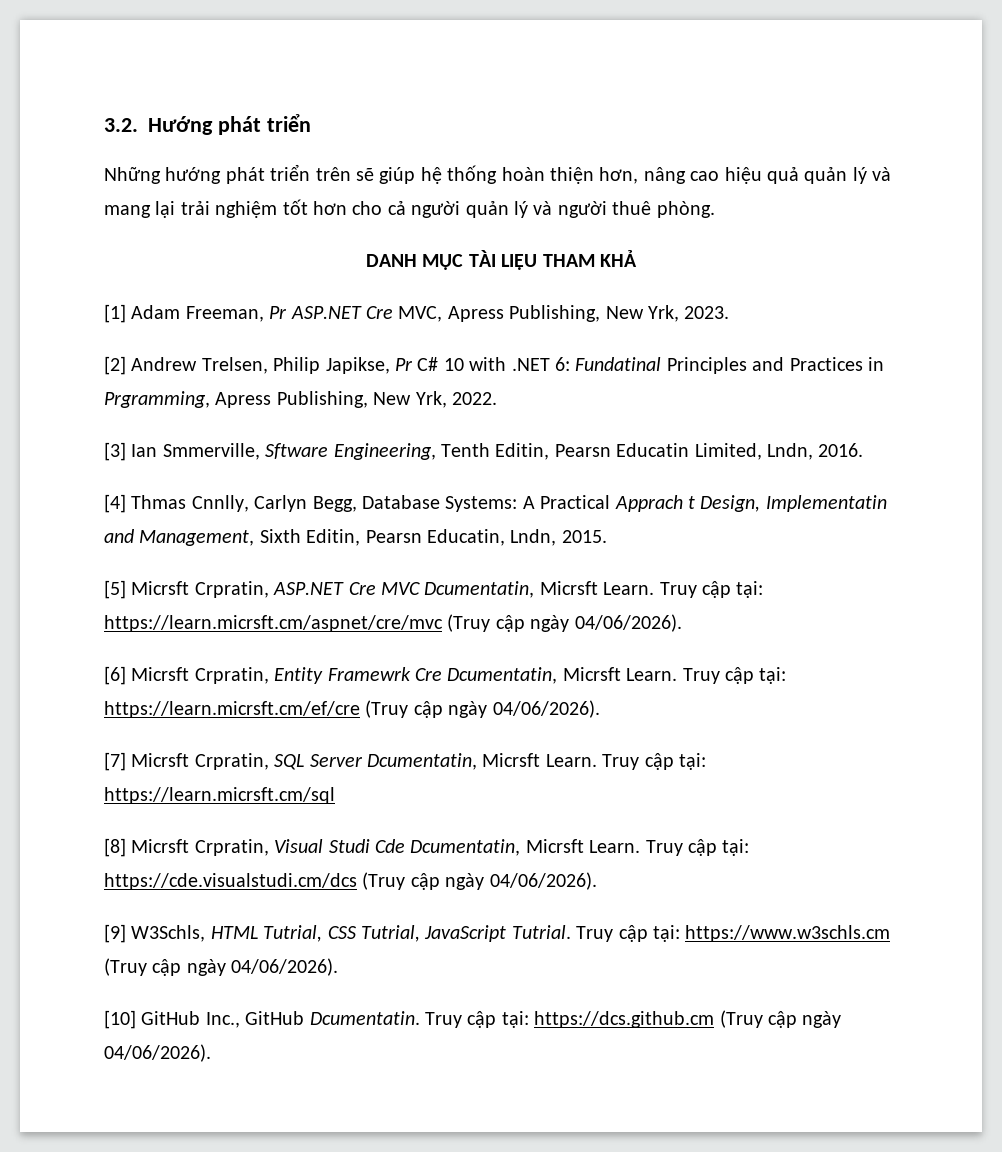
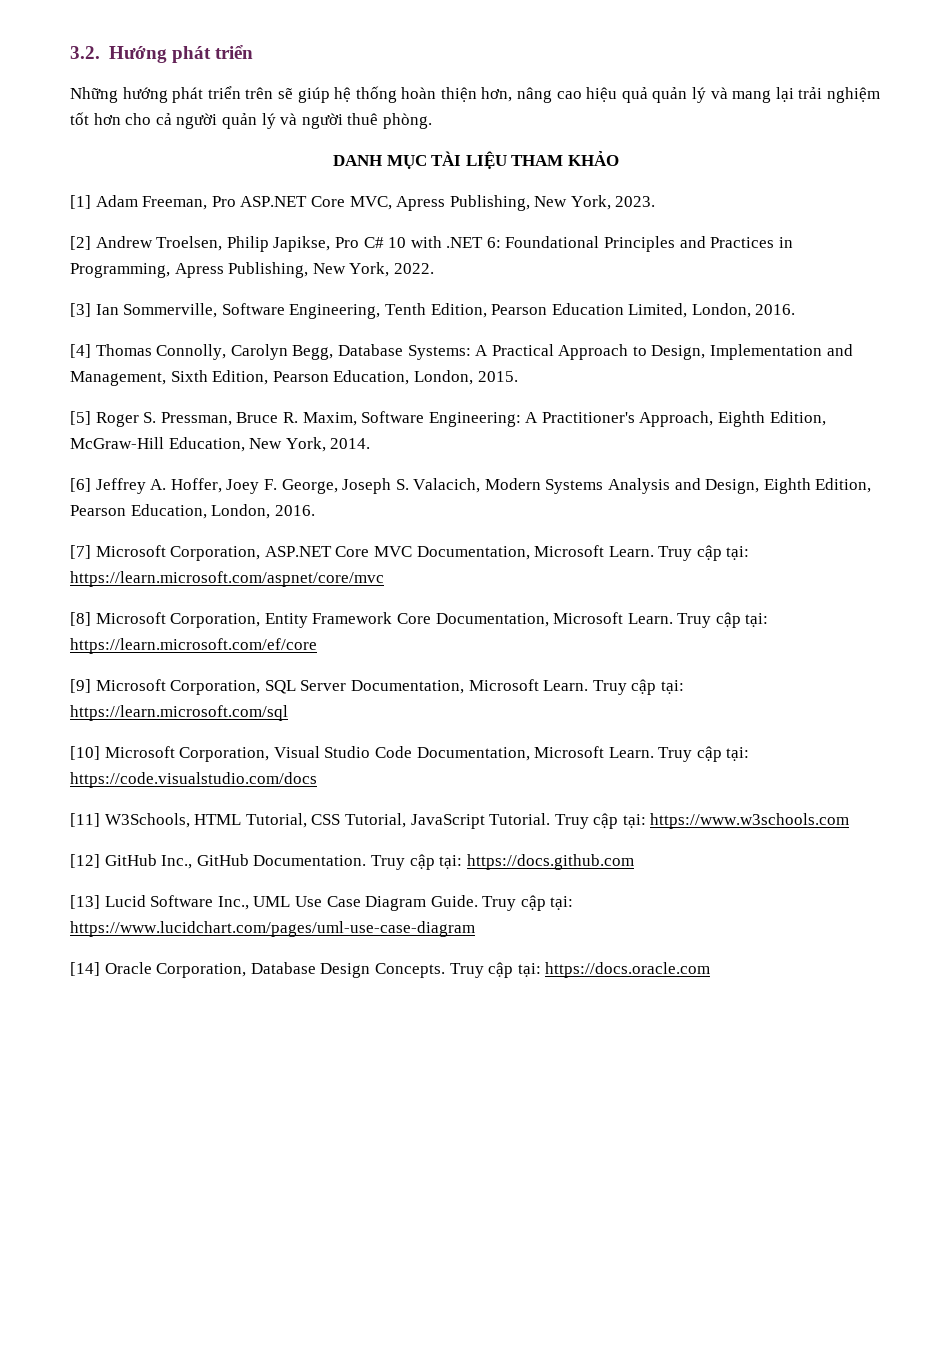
- DANH MỤC TÀI LIỆU THAM KHẢ
+ DANH MỤC TÀI LIỆU THAM KHẢO
- [1] Adam Freeman, Pr ASP.NET Cre MVC, Apress Publishing, New Yrk, 2023.
+ [1] Adam Freeman, Pro ASP.NET Core MVC, Apress Publishing, New York, 2023.
- [2] Andrew Trelsen, Philip Japikse, Pr C# 10 with .NET 6: Fundatinal Principles and Practices in Prgramming, Apress Publishing, New Yrk, 2022.
+ [2] Andrew Troelsen, Philip Japikse, Pro C# 10 with .NET 6: Foundational Principles and Practices in Programming, Apress Publishing, New York, 2022.
- [3] Ian Smmerville, Sftware Engineering, Tenth Editin, Pearsn Educatin Limited, Lndn, 2016.
+ [3] Ian Sommerville, Software Engineering, Tenth Edition, Pearson Education Limited, London, 2016.
- [4] Thmas Cnnlly, Carlyn Begg, Database Systems: A Practical Apprach t Design, Implementatin and Management, Sixth Editin, Pearsn Educatin, Lndn, 2015.
- [5] Micrsft Crpratin, ASP.NET Cre MVC Dcumentatin, Micrsft Learn. Truy cập tại: https://learn.micrsft.cm/aspnet/cre/mvc (Truy cập ngày 04/06/2026).
- [6] Micrsft Crpratin, Entity Framewrk Cre Dcumentatin, Micrsft Learn. Truy cập tại: https://learn.micrsft.cm/ef/cre (Truy cập ngày 04/06/2026).
- [7] Micrsft Crpratin, SQL Server Dcumentatin, Micrsft Learn. Truy cập tại: https://learn.micrsft.cm/sql
- [8] Micrsft Crpratin, Visual Studi Cde Dcumentatin, Micrsft Learn. Truy cập tại: https://cde.visualstudi.cm/dcs (Truy cập ngày 04/06/2026).
- [9] W3Schls, HTML Tutrial, CSS Tutrial, JavaScript Tutrial. Truy cập tại: https://www.w3schls.cm (Truy cập ngày 04/06/2026).
- [10] GitHub Inc., GitHub Dcumentatin. Truy cập tại: https://dcs.github.cm (Truy cập ngày 04/06/2026).
+ [4] Thomas Connolly, Carolyn Begg, Database Systems: A Practical Approach to Design, Implementation and Management, Sixth Edition, Pearson Education, London, 2015.
+ [5] Roger S. Pressman, Bruce R. Maxim, Software Engineering: A Practitioner's Approach, Eighth Edition, McGraw-Hill Education, New York, 2014.
+ [6] Jeffrey A. Hoffer, Joey F. George, Joseph S. Valacich, Modern Systems Analysis and Design, Eighth Edition, Pearson Education, London, 2016.
+ [7] Microsoft Corporation, ASP.NET Core MVC Documentation, Microsoft Learn. Truy cập tại: https://learn.microsoft.com/aspnet/core/mvc
+ [8] Microsoft Corporation, Entity Framework Core Documentation, Microsoft Learn. Truy cập tại: https://learn.microsoft.com/ef/core
+ [9] Microsoft Corporation, SQL Server Documentation, Microsoft Learn. Truy cập tại: https://learn.microsoft.com/sql
+ [10] Microsoft Corporation, Visual Studio Code Documentation, Microsoft Learn. Truy cập tại: https://code.visualstudio.com/docs
+ [11] W3Schools, HTML Tutorial, CSS Tutorial, JavaScript Tutorial. Truy cập tại: https://www.w3schools.com
+ [12] GitHub Inc., GitHub Documentation. Truy cập tại: https://docs.github.com
+ [13] Lucid Software Inc., UML Use Case Diagram Guide. Truy cập tại: https://www.lucidchart.com/pages/uml-use-case-diagram
+ [14] Oracle Corporation, Database Design Concepts. Truy cập tại: https://docs.oracle.com

